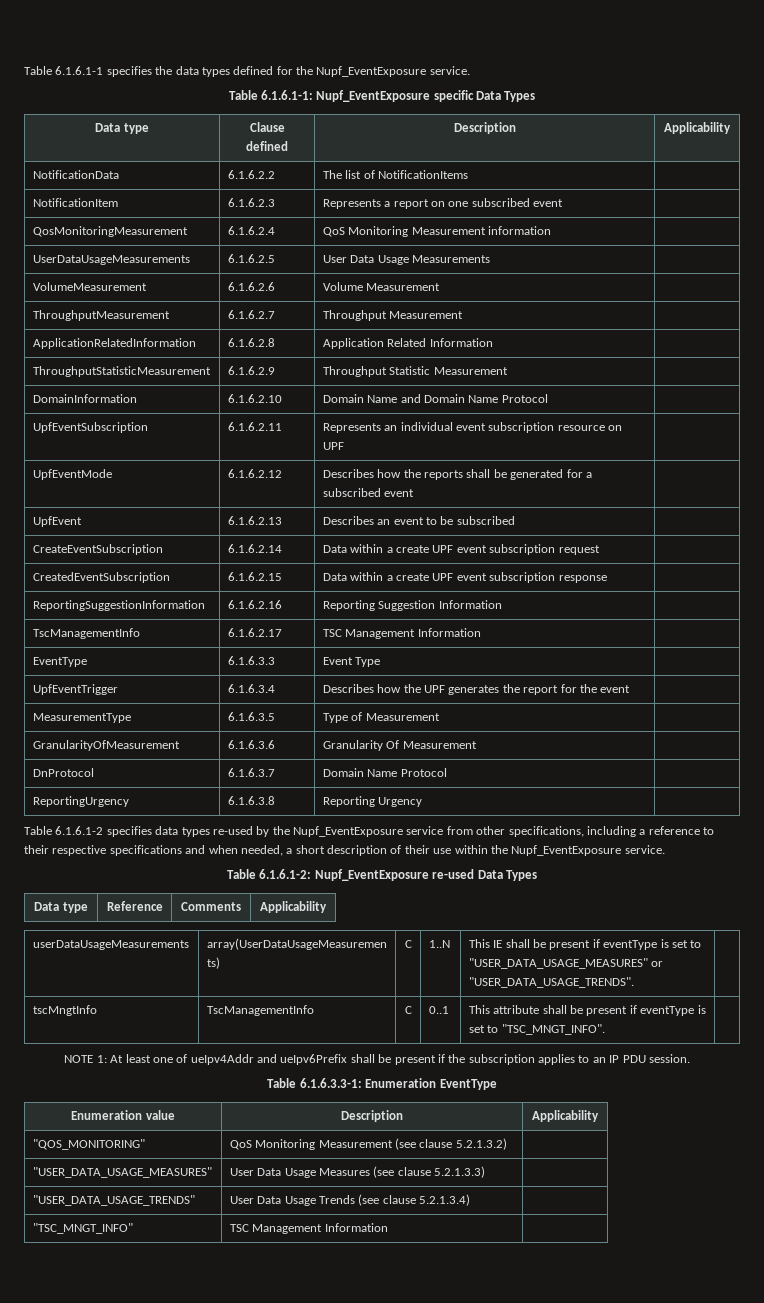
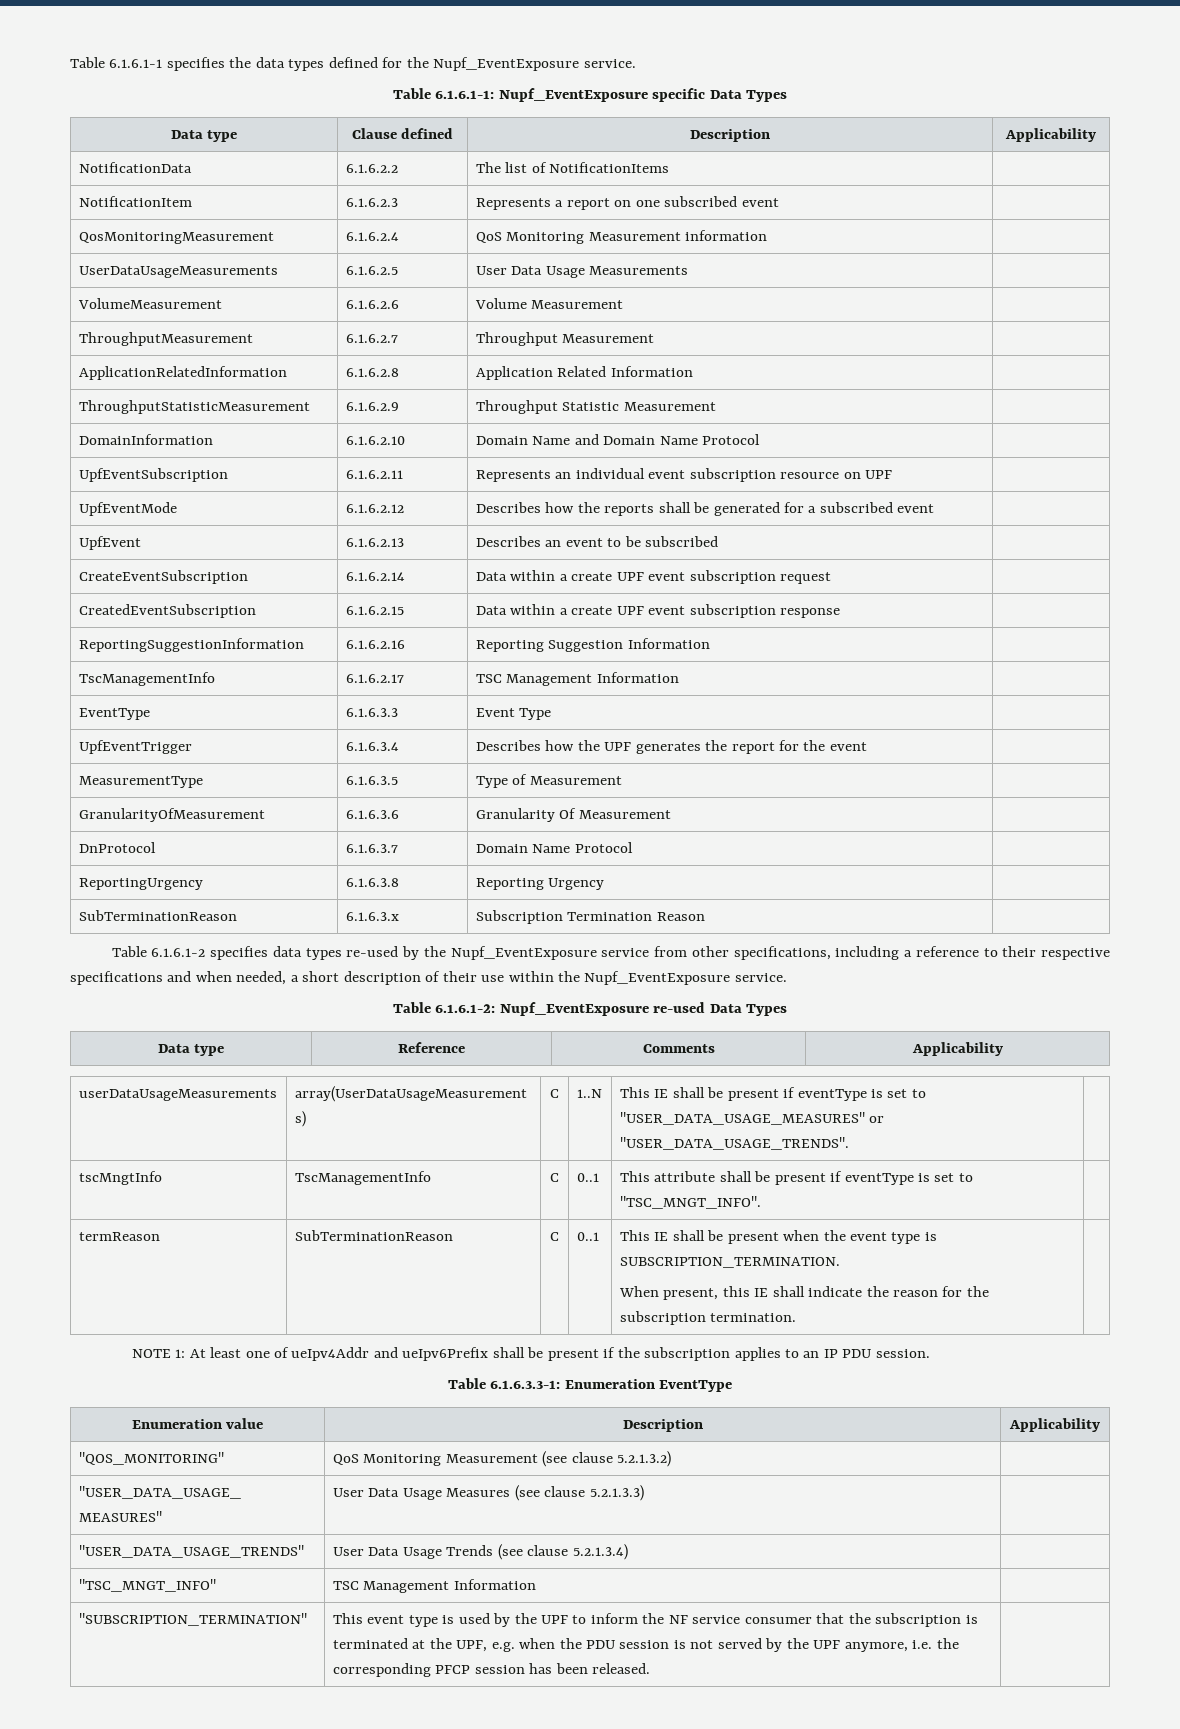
+ SubTerminationReason | 6.1.6.3.x | Subscription Termination Reason |
+ termReason | SubTerminationReason | C | 0..1 | This IE shall be present when the event type is SUBSCRIPTION_TERMINATION.
+ When present, this IE shall indicate the reason for the subscription termination. |
+ "SUBSCRIPTION_TERMINATION" | This event type is used by the UPF to inform the NF service consumer that the subscription is terminated at the UPF, e.g. when the PDU session is not served by the UPF anymore, i.e. the corresponding PFCP session has been released.

